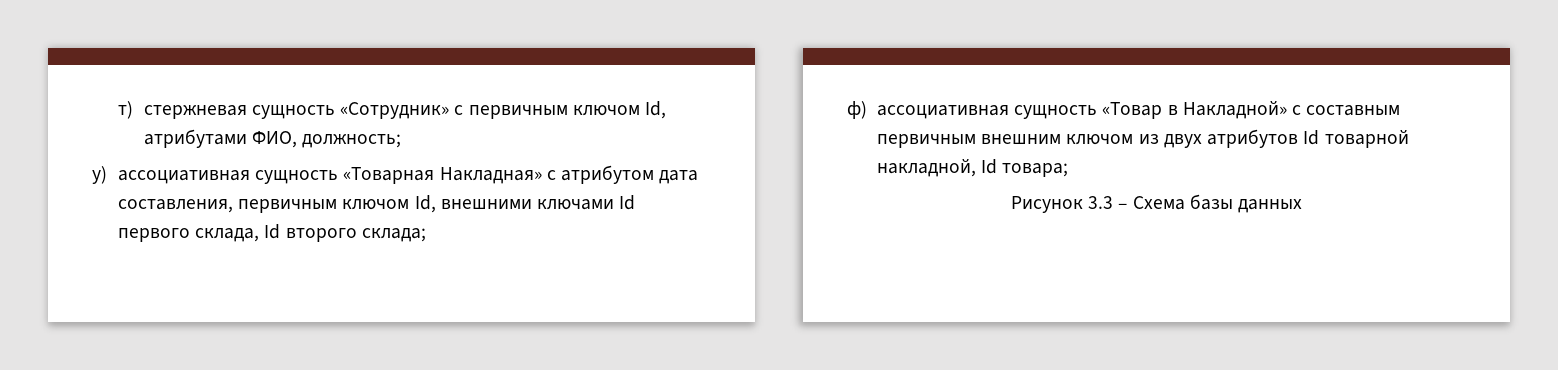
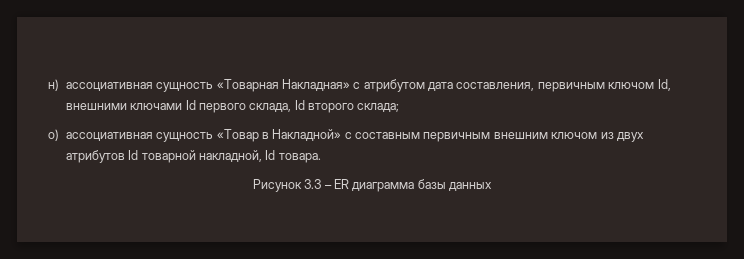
- т) стержневая сущность «Сотрудник» с первичным ключом Id, атрибутами ФИО, должность;
- у) ассоциативная сущность «Товарная Накладная» с атрибутом дата составления, первичным ключом Id, внешними ключами Id первого склада, Id второго склада;
+ н) ассоциативная сущность «Товарная Накладная» с атрибутом дата составления, первичным ключом Id, внешними ключами Id первого склада, Id второго склада;
- ф) ассоциативная сущность «Товар в Накладной» с составным первичным внешним ключом из двух атрибутов Id товарной накладной, Id товара;
+ о) ассоциативная сущность «Товар в Накладной» с составным первичным внешним ключом из двух атрибутов Id товарной накладной, Id товара.
- Рисунок 3.3 – Схема базы данных
+ Рисунок 3.3 – ER диаграмма базы данных

